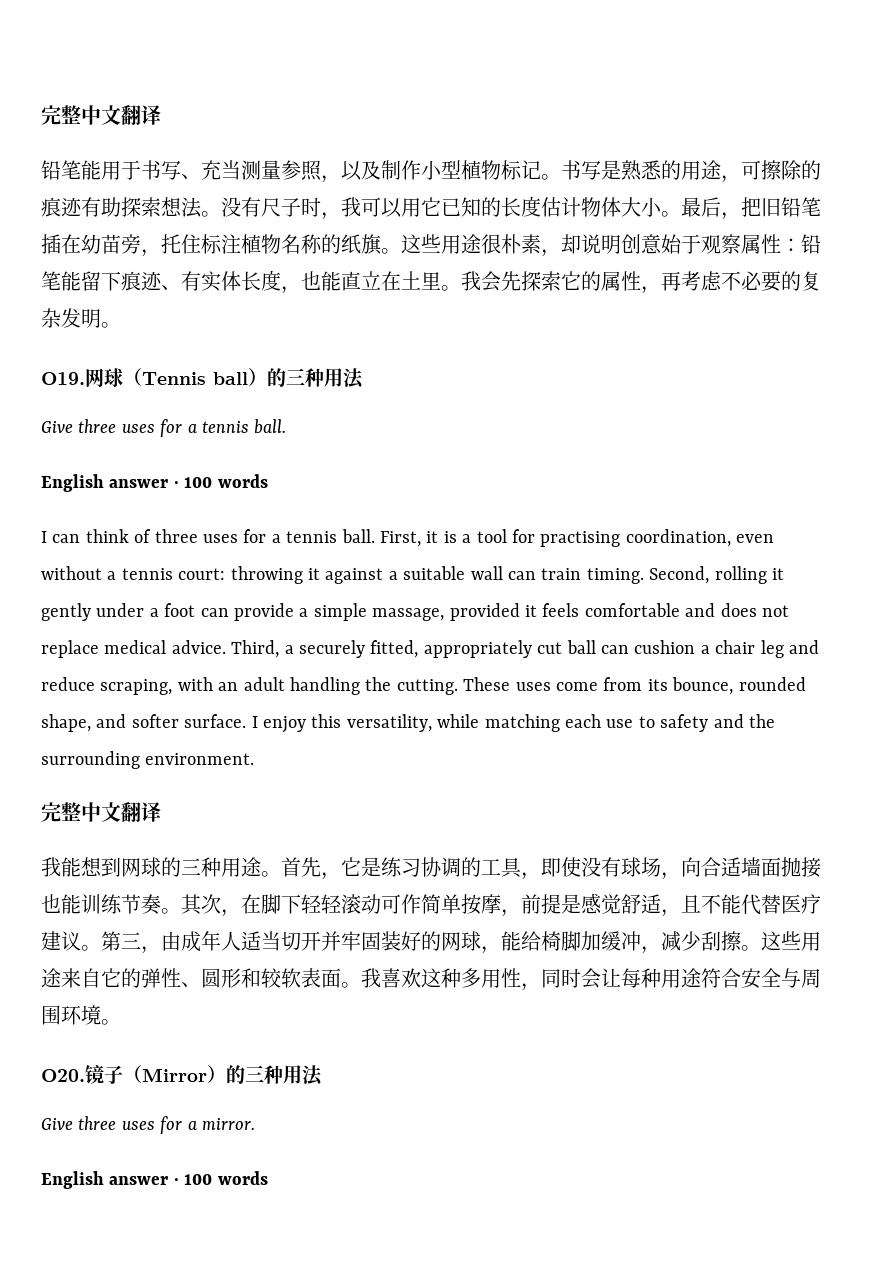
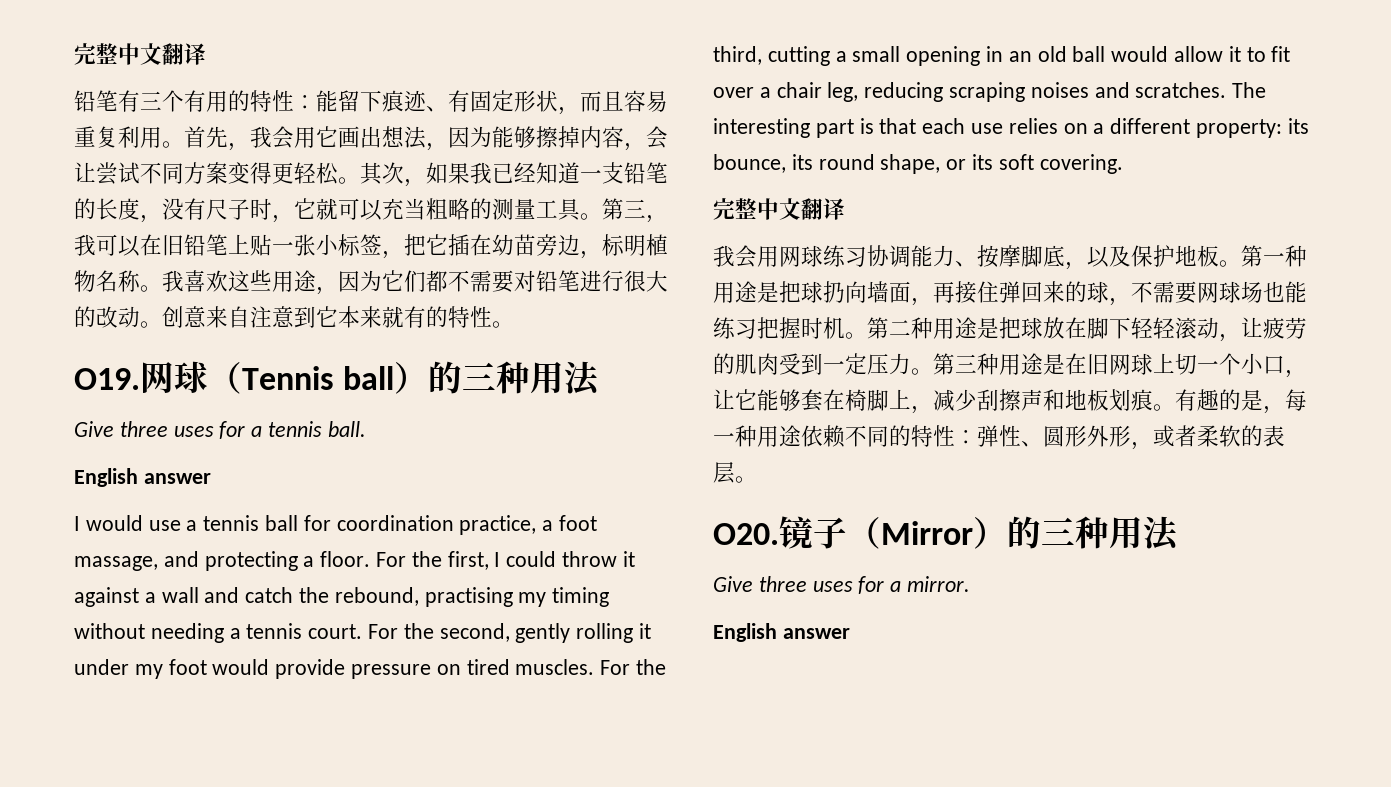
- 铅笔能用于书写、充当测量参照，以及制作小型植物标记。书写是熟悉的用途，可擦除的痕迹有助探索想法。没有尺子时，我可以用它已知的长度估计物体大小。最后，把旧铅笔插在幼苗旁，托住标注植物名称的纸旗。这些用途很朴素，却说明创意始于观察属性：铅笔能留下痕迹、有实体长度，也能直立在土里。我会先探索它的属性，再考虑不必要的复杂发明。
+ 铅笔有三个有用的特性：能留下痕迹、有固定形状，而且容易重复利用。首先，我会用它画出想法，因为能够擦掉内容，会让尝试不同方案变得更轻松。其次，如果我已经知道一支铅笔的长度，没有尺子时，它就可以充当粗略的测量工具。第三，我可以在旧铅笔上贴一张小标签，把它插在幼苗旁边，标明植物名称。我喜欢这些用途，因为它们都不需要对铅笔进行很大的改动。创意来自注意到它本来就有的特性。
  Give three uses for a tennis ball.
- English answer · 100 words
- I can think of three uses for a tennis ball. First, it is a tool for practising coordination, even without a tennis court: throwing it against a suitable wall can train timing. Second, rolling it gently under a foot can provide a simple massage, provided it feels comfortable and does not replace medical advice. Third, a securely fitted, appropriately cut ball can cushion a chair leg and reduce scraping, with an adult handling the cutting. These uses come from its bounce, rounded shape, and softer surface. I enjoy this versatility, while matching each use to safety and the surrounding environment.
+ English answer
+ I would use a tennis ball for coordination practice, a foot massage, and protecting a floor. For the first, I could throw it against a wall and catch the rebound, practising my timing without needing a tennis court. For the second, gently rolling it under my foot would provide pressure on tired muscles. For the third, cutting a small opening in an old ball would allow it to fit over a chair leg, reducing scraping noises and scratches. The interesting part is that each use relies on a different property: its bounce, its round shape, or its soft covering.
  完整中文翻译
- 我能想到网球的三种用途。首先，它是练习协调的工具，即使没有球场，向合适墙面抛接也能训练节奏。其次，在脚下轻轻滚动可作简单按摩，前提是感觉舒适，且不能代替医疗建议。第三，由成年人适当切开并牢固装好的网球，能给椅脚加缓冲，减少刮擦。这些用途来自它的弹性、圆形和较软表面。我喜欢这种多用性，同时会让每种用途符合安全与周围环境。
+ 我会用网球练习协调能力、按摩脚底，以及保护地板。第一种用途是把球扔向墙面，再接住弹回来的球，不需要网球场也能练习把握时机。第二种用途是把球放在脚下轻轻滚动，让疲劳的肌肉受到一定压力。第三种用途是在旧网球上切一个小口，让它能够套在椅脚上，减少刮擦声和地板划痕。有趣的是，每一种用途依赖不同的特性：弹性、圆形外形，或者柔软的表层。
  Give three uses for a mirror.
- English answer · 100 words
+ English answer

